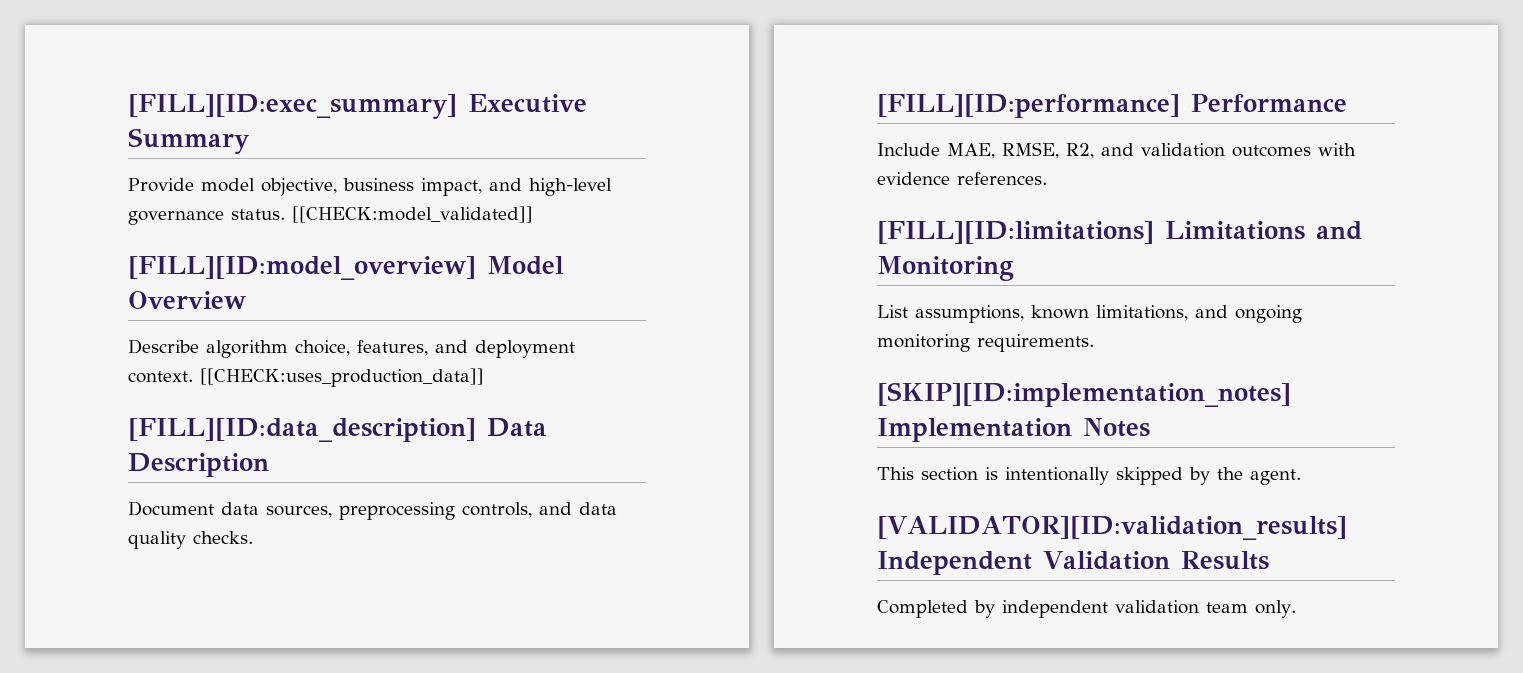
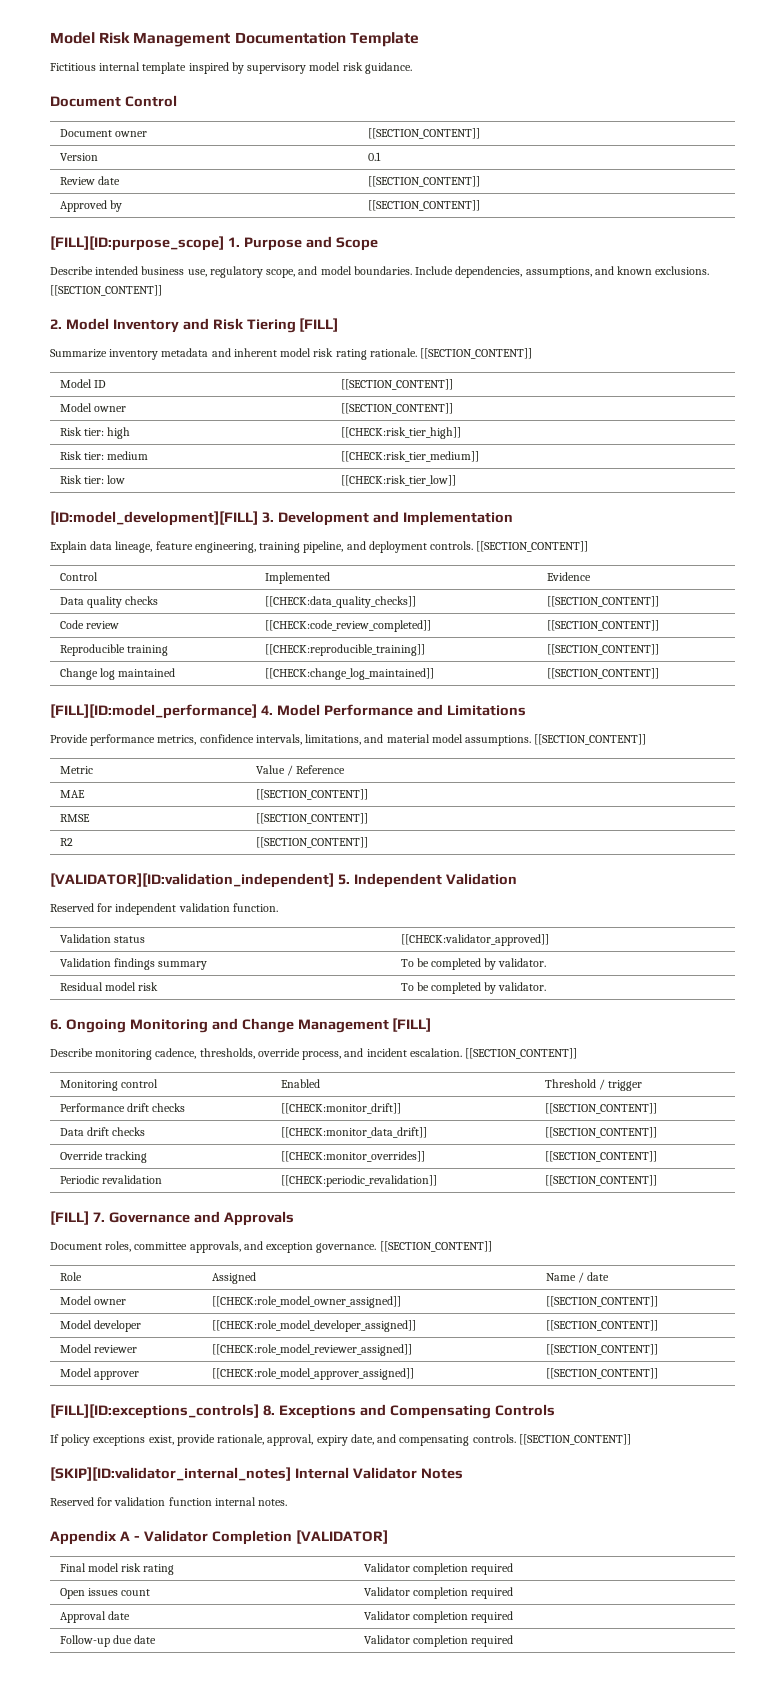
- [FILL][ID:exec_summary] Executive Summary
- Provide model objective, business impact, and high-level governance status. [[CHECK:model_validated]]
- [FILL][ID:model_overview] Model Overview
- Describe algorithm choice, features, and deployment context. [[CHECK:uses_production_data]]
- [FILL][ID:data_description] Data Description
- Document data sources, preprocessing controls, and data quality checks.
- [FILL][ID:performance] Performance
- Include MAE, RMSE, R2, and validation outcomes with evidence references.
- [FILL][ID:limitations] Limitations and Monitoring
- List assumptions, known limitations, and ongoing monitoring requirements.
- [SKIP][ID:implementation_notes] Implementation Notes
- This section is intentionally skipped by the agent.
- [VALIDATOR][ID:validation_results] Independent Validation Results
- Completed by independent validation team only.
+ Model Risk Management Documentation Template
+ Fictitious internal template inspired by supervisory model risk guidance.
+ Document Control
+ Document owner | [[SECTION_CONTENT]]
+ Version | 0.1
+ Review date | [[SECTION_CONTENT]]
+ Approved by | [[SECTION_CONTENT]]
+ [FILL][ID:purpose_scope] 1. Purpose and Scope
+ Describe intended business use, regulatory scope, and model boundaries. Include dependencies, assumptions, and known exclusions. [[SECTION_CONTENT]]
+ 2. Model Inventory and Risk Tiering [FILL]
+ Summarize inventory metadata and inherent model risk rating rationale. [[SECTION_CONTENT]]
+ Model ID | [[SECTION_CONTENT]]
+ Model owner | [[SECTION_CONTENT]]
+ Risk tier: high | [[CHECK:risk_tier_high]]
+ Risk tier: medium | [[CHECK:risk_tier_medium]]
+ Risk tier: low | [[CHECK:risk_tier_low]]
+ [ID:model_development][FILL] 3. Development and Implementation
+ Explain data lineage, feature engineering, training pipeline, and deployment controls. [[SECTION_CONTENT]]
+ Control | Implemented | Evidence
+ Data quality checks | [[CHECK:data_quality_checks]] | [[SECTION_CONTENT]]
+ Code review | [[CHECK:code_review_completed]] | [[SECTION_CONTENT]]
+ Reproducible training | [[CHECK:reproducible_training]] | [[SECTION_CONTENT]]
+ Change log maintained | [[CHECK:change_log_maintained]] | [[SECTION_CONTENT]]
+ [FILL][ID:model_performance] 4. Model Performance and Limitations
+ Provide performance metrics, confidence intervals, limitations, and material model assumptions. [[SECTION_CONTENT]]
+ Metric | Value / Reference
+ MAE | [[SECTION_CONTENT]]
+ RMSE | [[SECTION_CONTENT]]
+ R2 | [[SECTION_CONTENT]]
+ [VALIDATOR][ID:validation_independent] 5. Independent Validation
+ Reserved for independent validation function.
+ Validation status | [[CHECK:validator_approved]]
+ Validation findings summary | To be completed by validator.
+ Residual model risk | To be completed by validator.
+ 6. Ongoing Monitoring and Change Management [FILL]
+ Describe monitoring cadence, thresholds, override process, and incident escalation. [[SECTION_CONTENT]]
+ Monitoring control | Enabled | Threshold / trigger
+ Performance drift checks | [[CHECK:monitor_drift]] | [[SECTION_CONTENT]]
+ Data drift checks | [[CHECK:monitor_data_drift]] | [[SECTION_CONTENT]]
+ Override tracking | [[CHECK:monitor_overrides]] | [[SECTION_CONTENT]]
+ Periodic revalidation | [[CHECK:periodic_revalidation]] | [[SECTION_CONTENT]]
+ [FILL] 7. Governance and Approvals
+ Document roles, committee approvals, and exception governance. [[SECTION_CONTENT]]
+ Role | Assigned | Name / date
+ Model owner | [[CHECK:role_model_owner_assigned]] | [[SECTION_CONTENT]]
+ Model developer | [[CHECK:role_model_developer_assigned]] | [[SECTION_CONTENT]]
+ Model reviewer | [[CHECK:role_model_reviewer_assigned]] | [[SECTION_CONTENT]]
+ Model approver | [[CHECK:role_model_approver_assigned]] | [[SECTION_CONTENT]]
+ [FILL][ID:exceptions_controls] 8. Exceptions and Compensating Controls
+ If policy exceptions exist, provide rationale, approval, expiry date, and compensating controls. [[SECTION_CONTENT]]
+ [SKIP][ID:validator_internal_notes] Internal Validator Notes
+ Reserved for validation function internal notes.
+ Appendix A - Validator Completion [VALIDATOR]
+ Final model risk rating | Validator completion required
+ Open issues count | Validator completion required
+ Approval date | Validator completion required
+ Follow-up due date | Validator completion required

